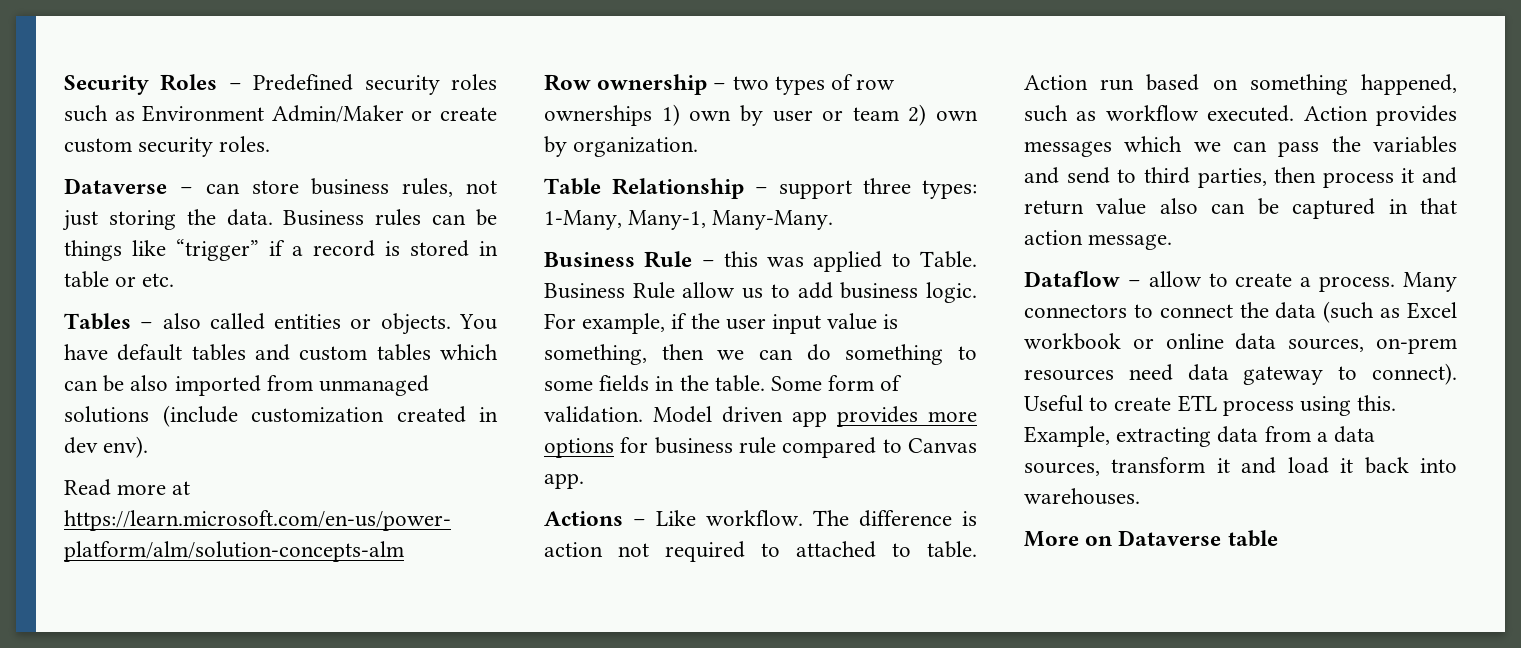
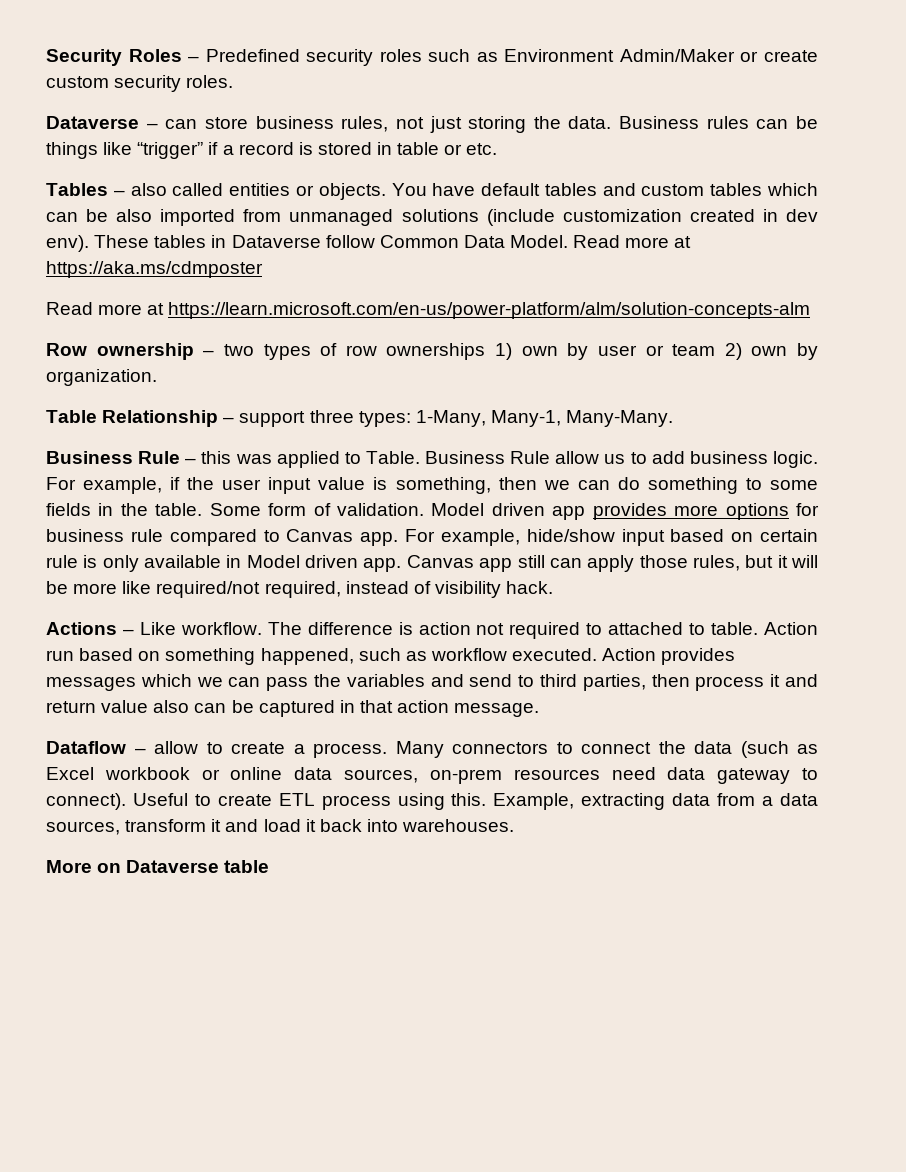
+ These tables in Dataverse follow Common Data Model. Read more at https://aka.ms/cdmposter
+ For example, hide/show input based on certain rule is only available in Model driven app. Canvas app still can apply those rules, but it will be more like required/not required, instead of visibility hack.

